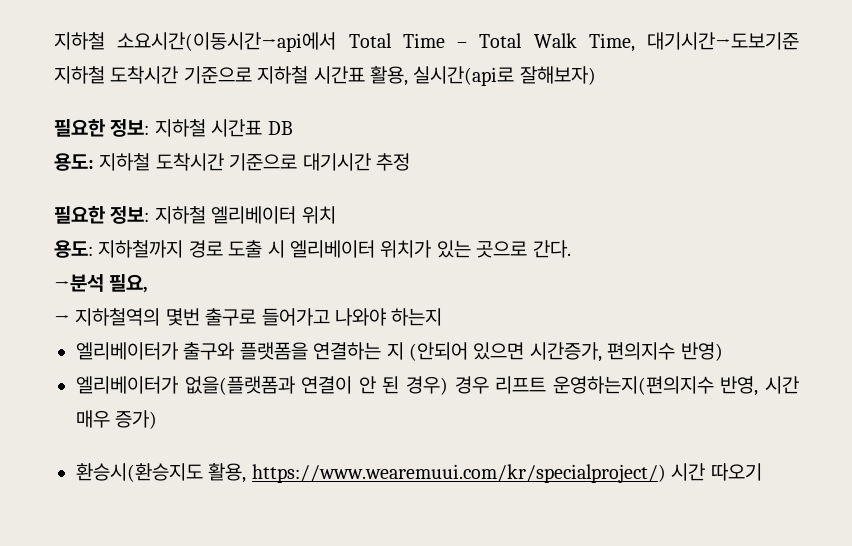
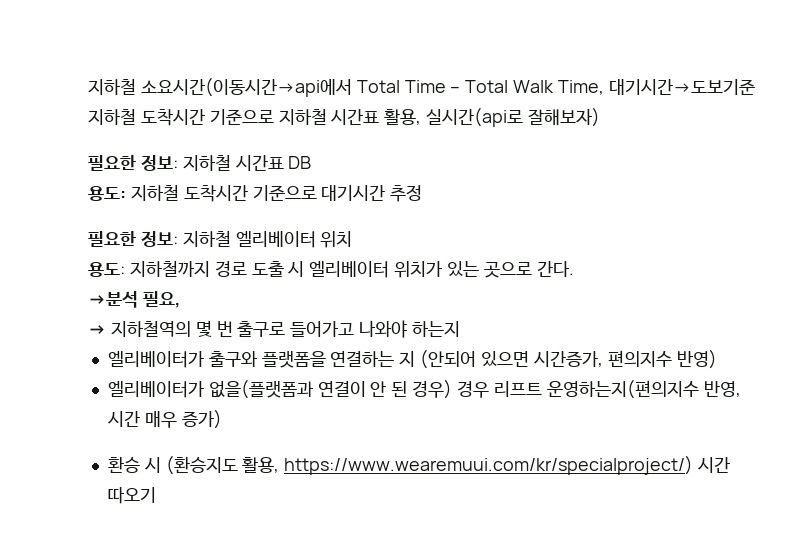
- → 지하철역의 몇번 출구로 들어가고 나와야 하는지
+ → 지하철역의 몇 번 출구로 들어가고 나와야 하는지
- 환승시(환승지도 활용, https://www.wearemuui.com/kr/specialproject/) 시간 따오기
+ 환승 시 (환승지도 활용, https://www.wearemuui.com/kr/specialproject/) 시간 따오기

